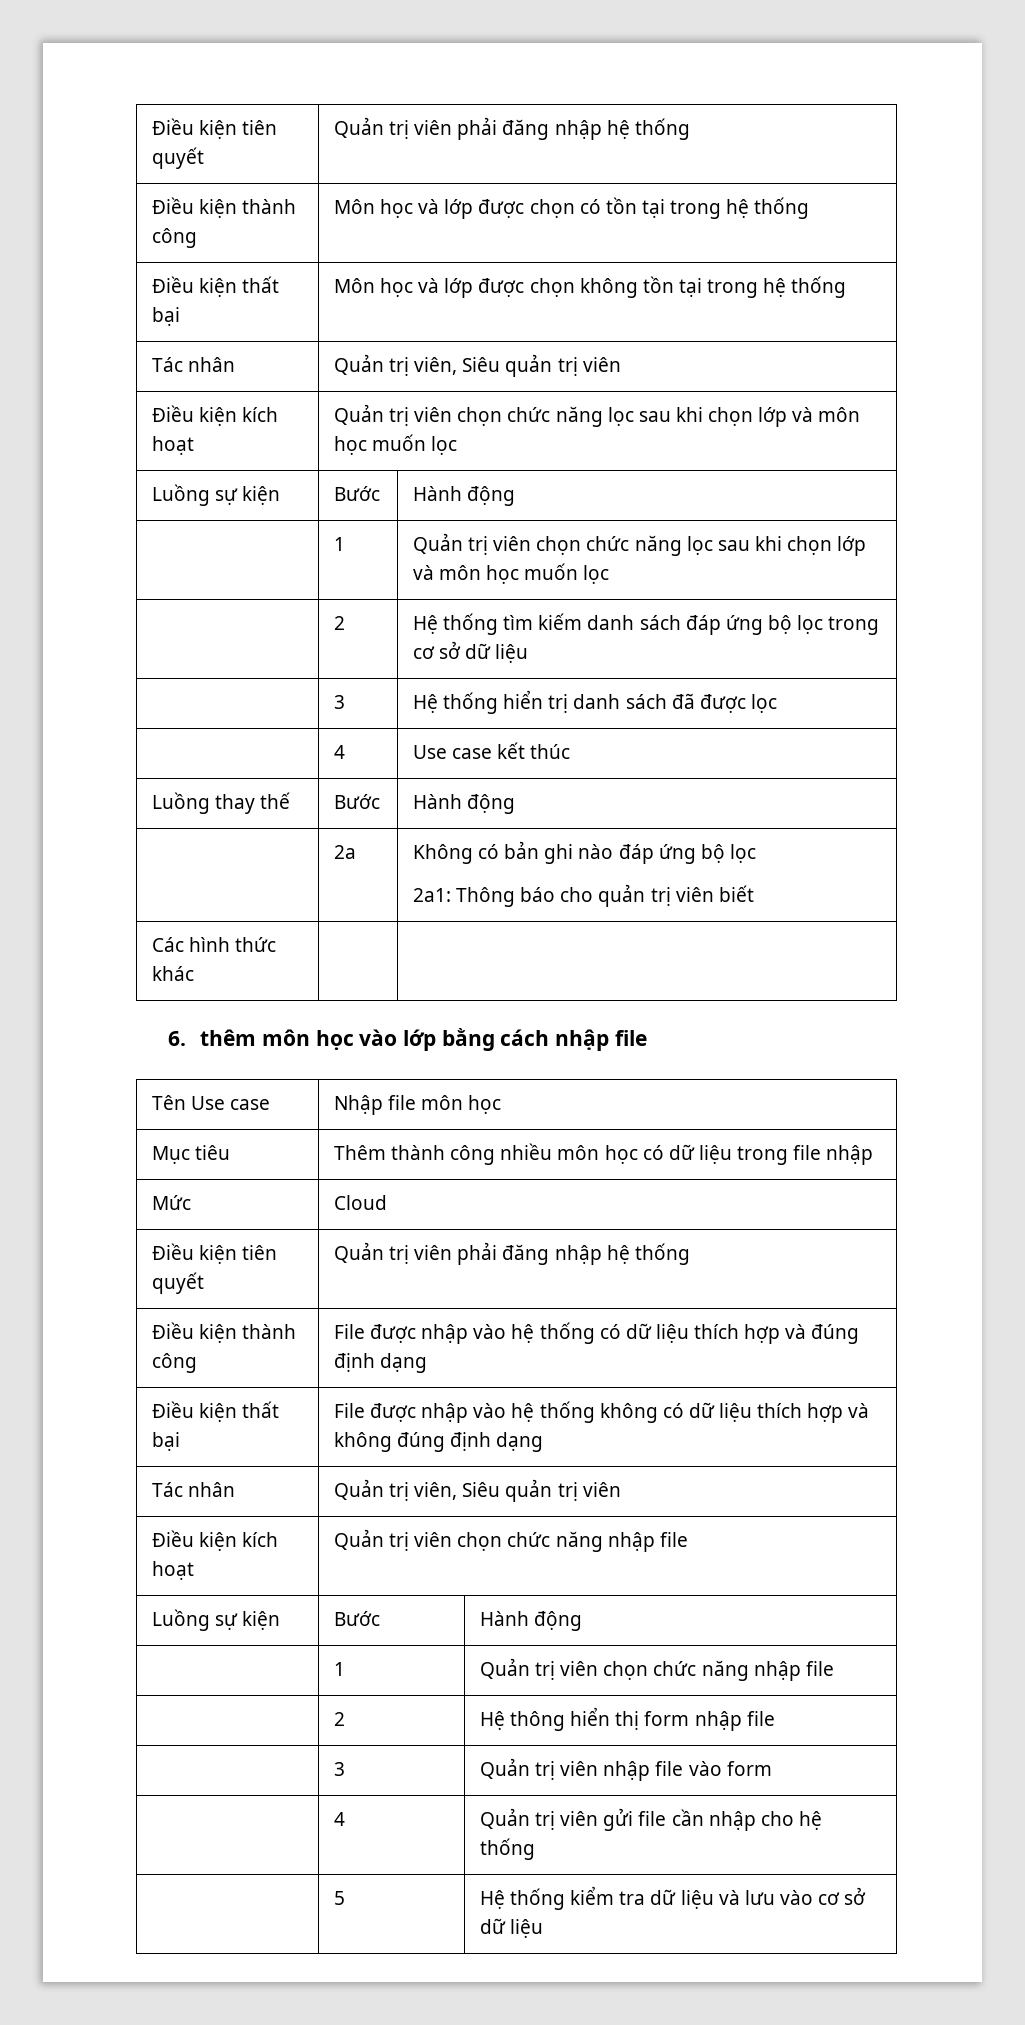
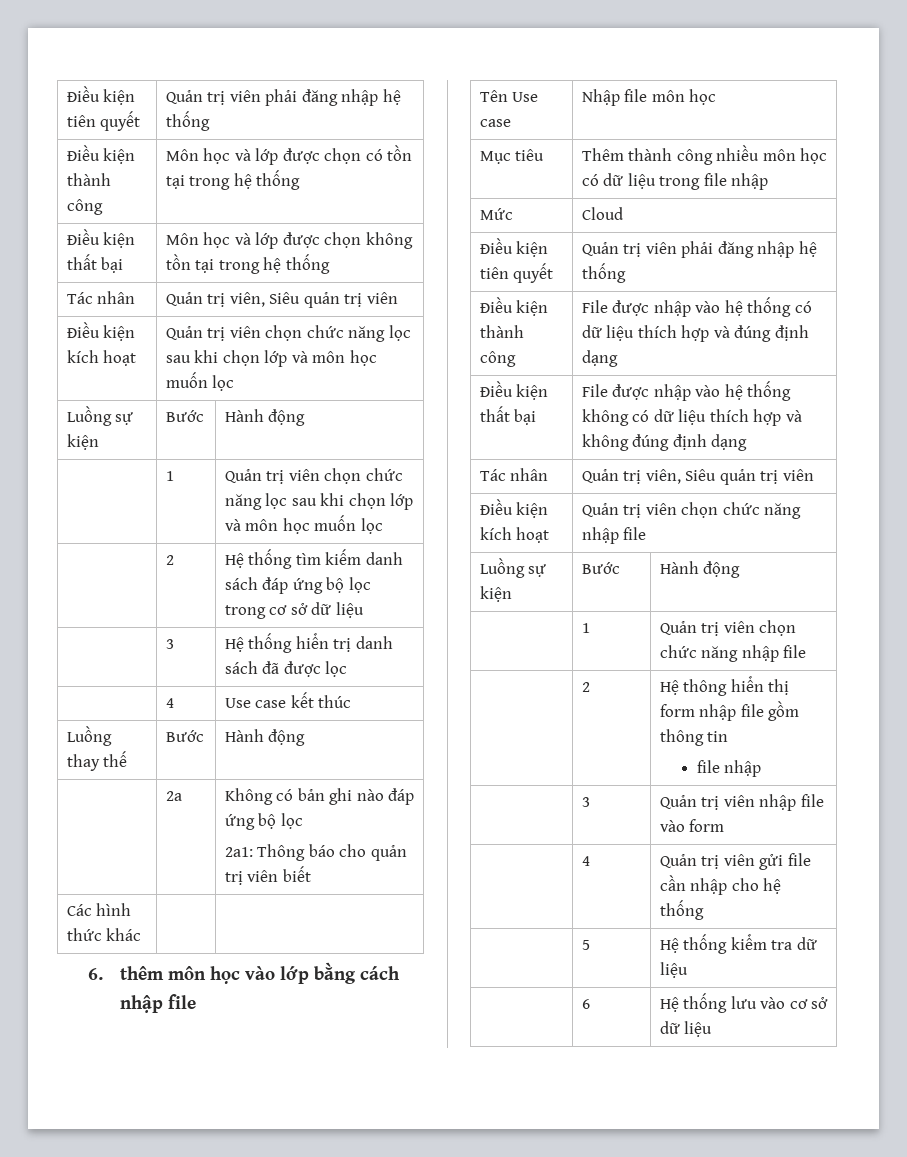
- | 2 | Hệ thông hiển thị form nhập file
+ | 2 | Hệ thông hiển thị form nhập file gồm thông tin
+ file nhập
- | 5 | Hệ thống kiểm tra dữ liệu và lưu vào cơ sở dữ liệu
+ | 5 | Hệ thống kiểm tra dữ liệu
+ | 6 | Hệ thống lưu vào cơ sở dữ liệu

